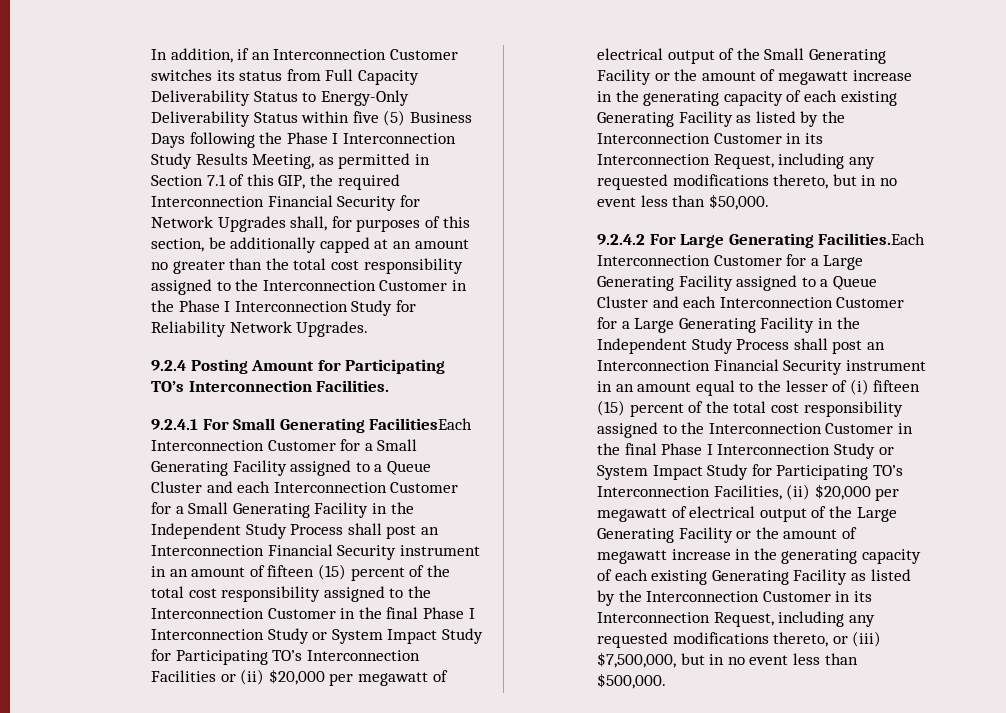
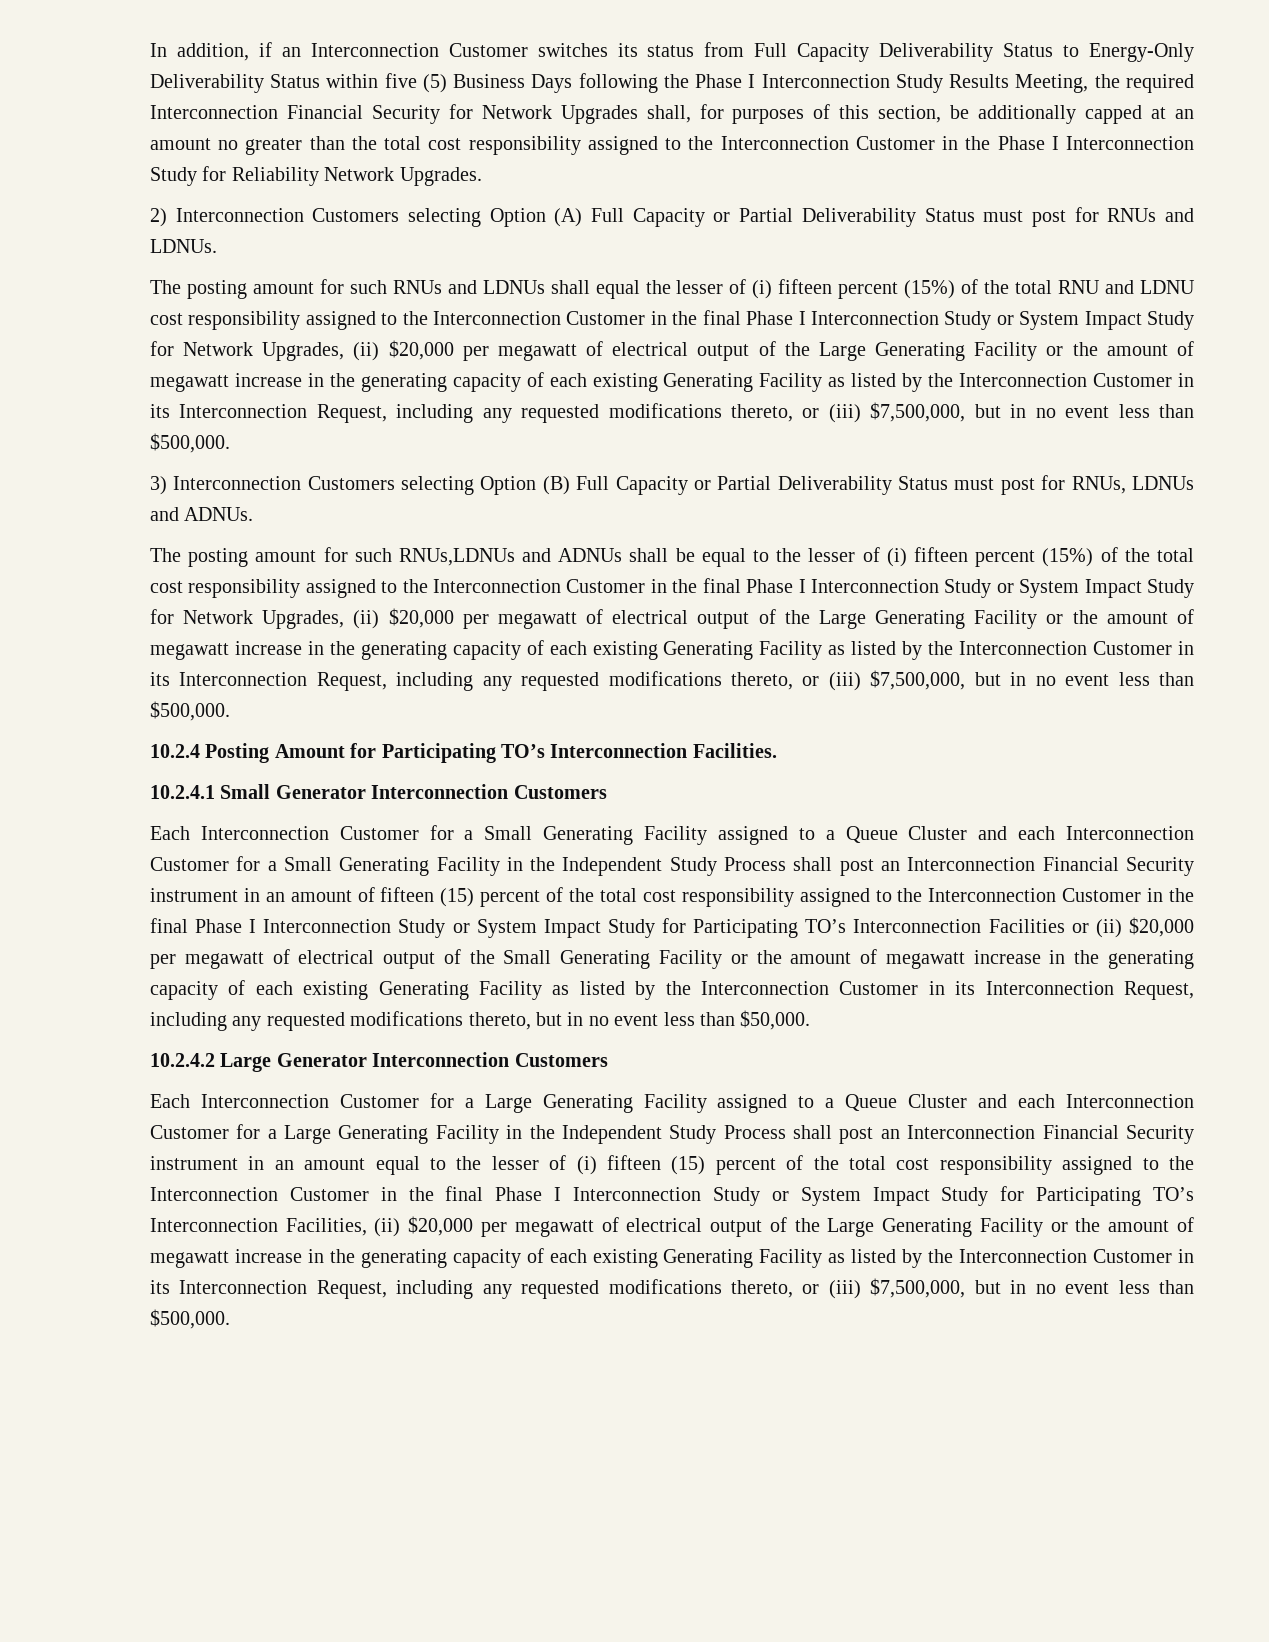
- In addition, if an Interconnection Customer switches its status from Full Capacity Deliverability Status to Energy-Only Deliverability Status within five (5) Business Days following the Phase I Interconnection Study Results Meeting, as permitted in Section 7.1 of this GIP, the required Interconnection Financial Security for Network Upgrades shall, for purposes of this section, be additionally capped at an amount no greater than the total cost responsibility assigned to the Interconnection Customer in the Phase I Interconnection Study for Reliability Network Upgrades.
+ In addition, if an Interconnection Customer switches its status from Full Capacity Deliverability Status to Energy-Only Deliverability Status within five (5) Business Days following the Phase I Interconnection Study Results Meeting, the required Interconnection Financial Security for Network Upgrades shall, for purposes of this section, be additionally capped at an amount no greater than the total cost responsibility assigned to the Interconnection Customer in the Phase I Interconnection Study for Reliability Network Upgrades.
- 9.2.4 Posting Amount for Participating TO’s Interconnection Facilities.
+ 2) Interconnection Customers selecting Option (A) Full Capacity or Partial Deliverability Status must post for RNUs and LDNUs.
+ The posting amount for such RNUs and LDNUs shall equal the lesser of (i) fifteen percent (15%) of the total RNU and LDNU cost responsibility assigned to the Interconnection Customer in the final Phase I Interconnection Study or System Impact Study for Network Upgrades, (ii) $20,000 per megawatt of electrical output of the Large Generating Facility or the amount of megawatt increase in the generating capacity of each existing Generating Facility as listed by the Interconnection Customer in its Interconnection Request, including any requested modifications thereto, or (iii) $7,500,000, but in no event less than $500,000.
+ 3) Interconnection Customers selecting Option (B) Full Capacity or Partial Deliverability Status must post for RNUs, LDNUs and ADNUs.
+ The posting amount for such RNUs,LDNUs and ADNUs shall be equal to the lesser of (i) fifteen percent (15%) of the total cost responsibility assigned to the Interconnection Customer in the final Phase I Interconnection Study or System Impact Study for Network Upgrades, (ii) $20,000 per megawatt of electrical output of the Large Generating Facility or the amount of megawatt increase in the generating capacity of each existing Generating Facility as listed by the Interconnection Customer in its Interconnection Request, including any requested modifications thereto, or (iii) $7,500,000, but in no event less than $500,000.
+ 10.2.4 Posting Amount for Participating TO’s Interconnection Facilities.
- 9.2.4.1 For Small Generating FacilitiesEach Interconnection Customer for a Small Generating Facility assigned to a Queue Cluster and each Interconnection Customer for a Small Generating Facility in the Independent Study Process shall post an Interconnection Financial Security instrument in an amount of fifteen (15) percent of the total cost responsibility assigned to the Interconnection Customer in the final Phase I Interconnection Study or System Impact Study for Participating TO’s Interconnection Facilities or (ii) $20,000 per megawatt of electrical output of the Small Generating Facility or the amount of megawatt increase in the generating capacity of each existing Generating Facility as listed by the Interconnection Customer in its Interconnection Request, including any requested modifications thereto, but in no event less than $50,000.
+ 10.2.4.1 Small Generator Interconnection Customers
+ Each Interconnection Customer for a Small Generating Facility assigned to a Queue Cluster and each Interconnection Customer for a Small Generating Facility in the Independent Study Process shall post an Interconnection Financial Security instrument in an amount of fifteen (15) percent of the total cost responsibility assigned to the Interconnection Customer in the final Phase I Interconnection Study or System Impact Study for Participating TO’s Interconnection Facilities or (ii) $20,000 per megawatt of electrical output of the Small Generating Facility or the amount of megawatt increase in the generating capacity of each existing Generating Facility as listed by the Interconnection Customer in its Interconnection Request, including any requested modifications thereto, but in no event less than $50,000.
- 9.2.4.2 For Large Generating Facilities.Each Interconnection Customer for a Large Generating Facility assigned to a Queue Cluster and each Interconnection Customer for a Large Generating Facility in the Independent Study Process shall post an Interconnection Financial Security instrument in an amount equal to the lesser of (i) fifteen (15) percent of the total cost responsibility assigned to the Interconnection Customer in the final Phase I Interconnection Study or System Impact Study for Participating TO’s Interconnection Facilities, (ii) $20,000 per megawatt of electrical output of the Large Generating Facility or the amount of megawatt increase in the generating capacity of each existing Generating Facility as listed by the Interconnection Customer in its Interconnection Request, including any requested modifications thereto, or (iii) $7,500,000, but in no event less than $500,000.
+ 10.2.4.2 Large Generator Interconnection Customers
+ Each Interconnection Customer for a Large Generating Facility assigned to a Queue Cluster and each Interconnection Customer for a Large Generating Facility in the Independent Study Process shall post an Interconnection Financial Security instrument in an amount equal to the lesser of (i) fifteen (15) percent of the total cost responsibility assigned to the Interconnection Customer in the final Phase I Interconnection Study or System Impact Study for Participating TO’s Interconnection Facilities, (ii) $20,000 per megawatt of electrical output of the Large Generating Facility or the amount of megawatt increase in the generating capacity of each existing Generating Facility as listed by the Interconnection Customer in its Interconnection Request, including any requested modifications thereto, or (iii) $7,500,000, but in no event less than $500,000.

